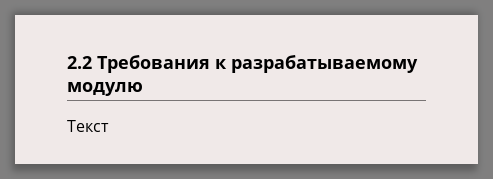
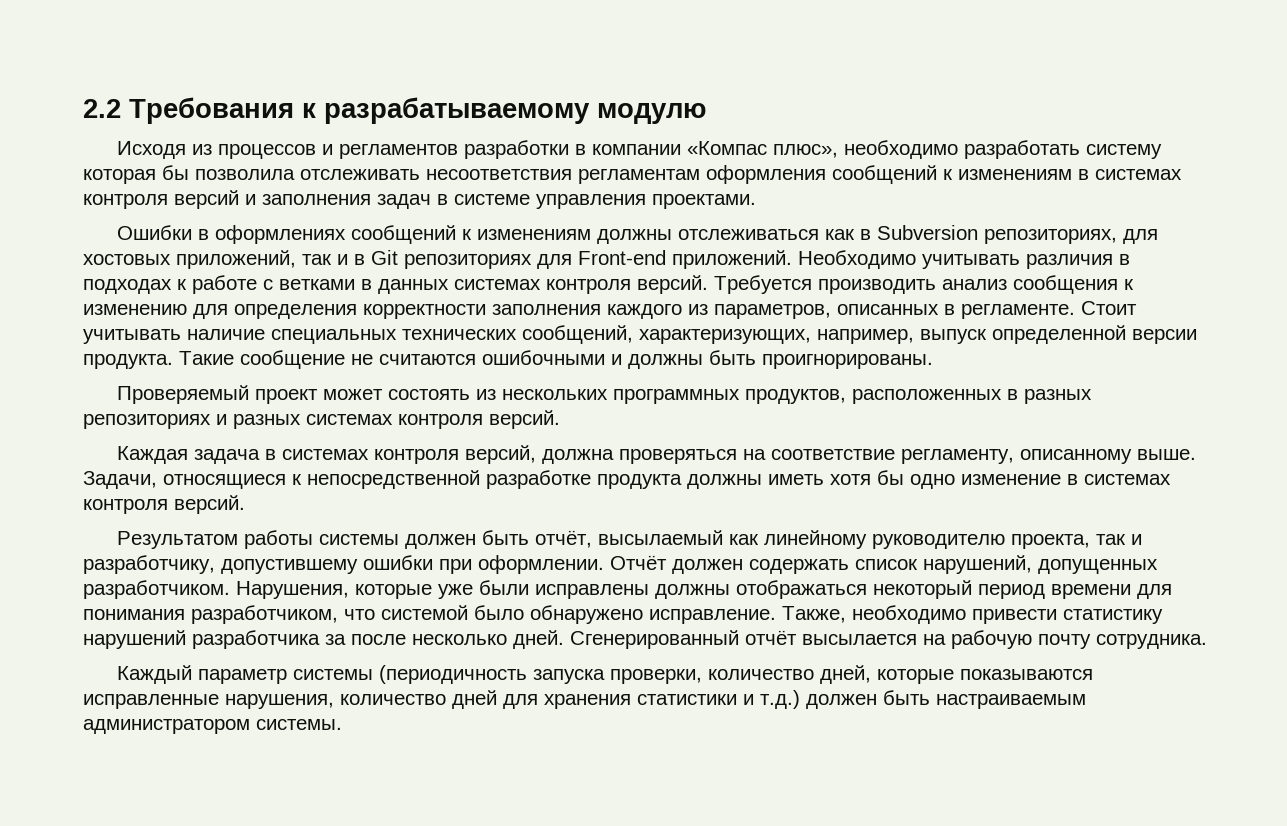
- Текст
+ Исходя из процессов и регламентов разработки в компании «Компас плюс», необходимо разработать систему которая бы позволила отслеживать несоответствия регламентам оформления сообщений к изменениям в системах контроля версий и заполнения задач в системе управления проектами.
+ Ошибки в оформлениях сообщений к изменениям должны отслеживаться как в Subversion репозиториях, для хостовых приложений, так и в Git репозиториях для Front-end приложений. Необходимо учитывать различия в подходах к работе с ветками в данных системах контроля версий. Требуется производить анализ сообщения к изменению для определения корректности заполнения каждого из параметров, описанных в регламенте. Стоит учитывать наличие специальных технических сообщений, характеризующих, например, выпуск определенной версии продукта. Такие сообщение не считаются ошибочными и должны быть проигнорированы.
+ Проверяемый проект может состоять из нескольких программных продуктов, расположенных в разных репозиториях и разных системах контроля версий.
+ Каждая задача в системах контроля версий, должна проверяться на соответствие регламенту, описанному выше. Задачи, относящиеся к непосредственной разработке продукта должны иметь хотя бы одно изменение в системах контроля версий.
+ Результатом работы системы должен быть отчёт, высылаемый как линейному руководителю проекта, так и разработчику, допустившему ошибки при оформлении. Отчёт должен содержать список нарушений, допущенных разработчиком. Нарушения, которые уже были исправлены должны отображаться некоторый период времени для понимания разработчиком, что системой было обнаружено исправление. Также, необходимо привести статистику нарушений разработчика за после несколько дней. Сгенерированный отчёт высылается на рабочую почту сотрудника.
+ Каждый параметр системы (периодичность запуска проверки, количество дней, которые показываются исправленные нарушения, количество дней для хранения статистики и т.д.) должен быть настраиваемым администратором системы.

